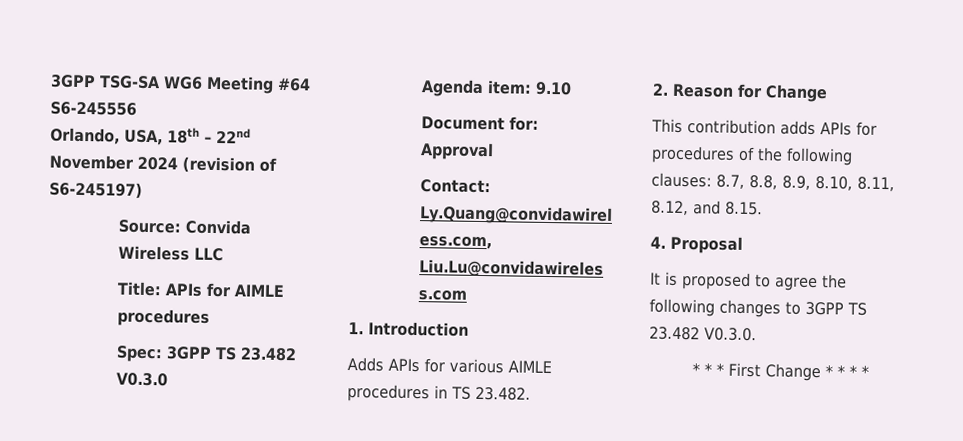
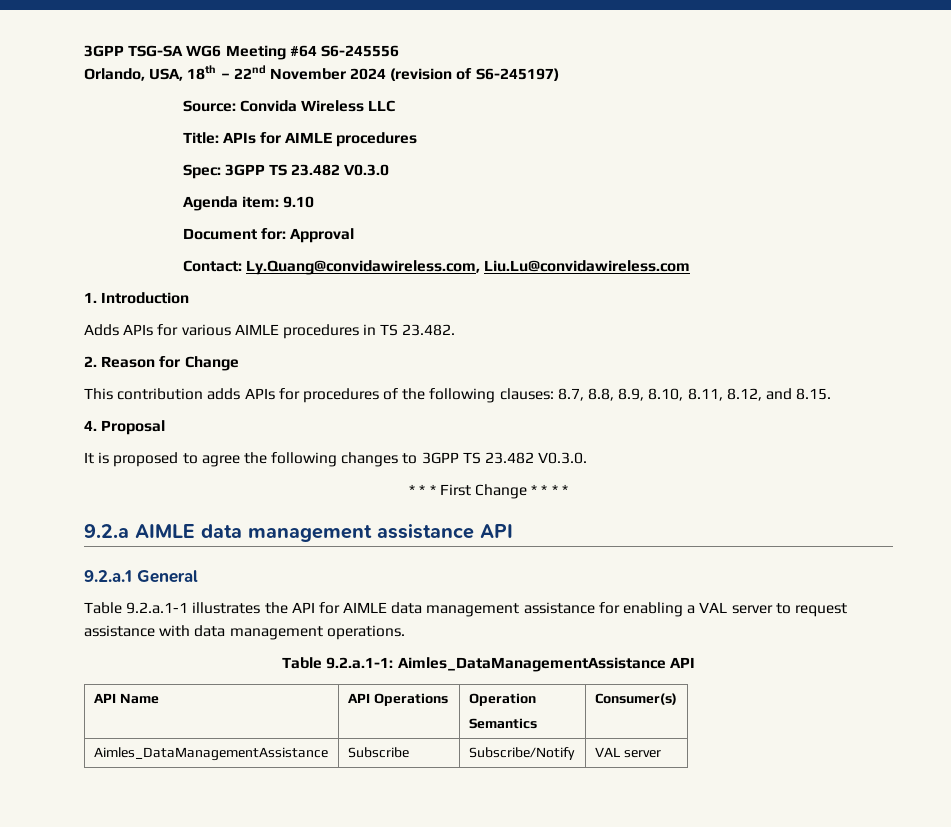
+ 9.2.a AIMLE data management assistance API
+ 9.2.a.1 General
+ Table 9.2.a.1-1 illustrates the API for AIMLE data management assistance for enabling a VAL server to request assistance with data management operations.
+ Table 9.2.a.1-1: Aimles_DataManagementAssistance API
+ API Name | API Operations | Operation
+ Semantics | Consumer(s)
+ Aimles_DataManagementAssistance | Subscribe | Subscribe/Notify | VAL server

